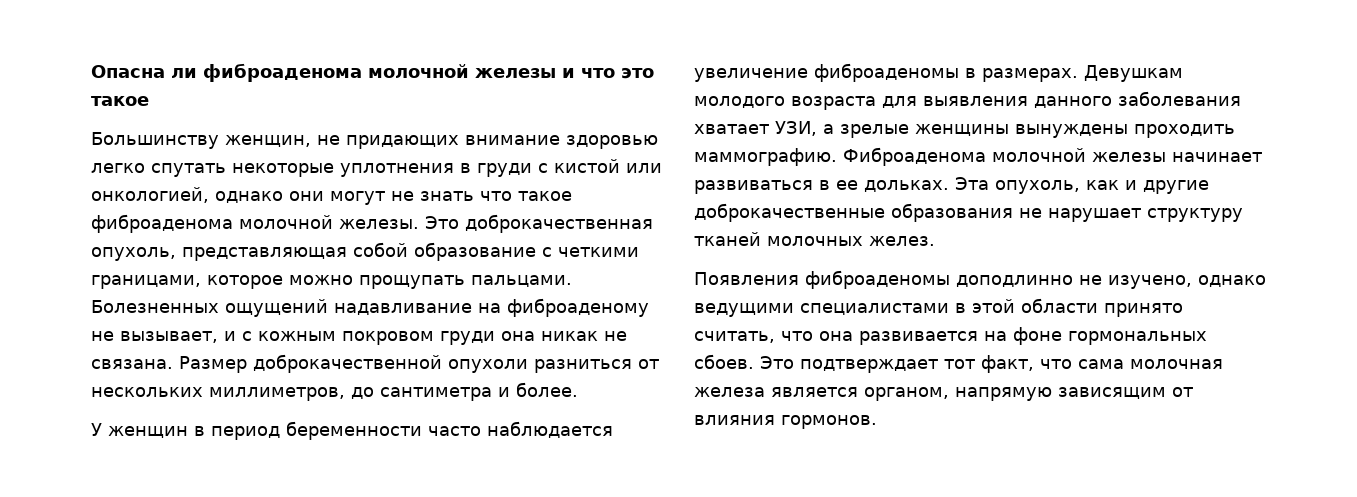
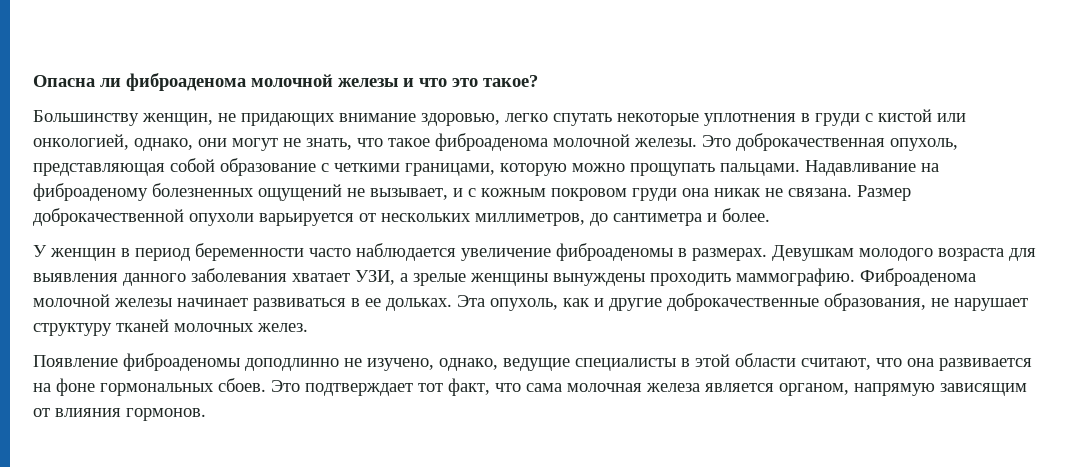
- Опасна ли фиброаденома молочной железы и что это такое
+ Опасна ли фиброаденома молочной железы и что это такое?
- Большинству женщин, не придающих внимание здоровью легко спутать некоторые уплотнения в груди с кистой или онкологией, однако они могут не знать что такое фиброаденома молочной железы.
+ Большинству женщин, не придающих внимание здоровью, легко спутать некоторые уплотнения в груди с кистой или онкологией, однако, они могут не знать, что такое фиброаденома молочной железы.
- Это доброкачественная опухоль, представляющая собой образование с четкими границами, которое можно прощупать пальцами.
+ Это доброкачественная опухоль, представляющая собой образование с четкими границами, которую можно прощупать пальцами.
- Болезненных ощущений надавливание на фиброаденому не вызывает, и с кожным покровом груди она никак не связана.
+ Надавливание на фиброаденому болезненных ощущений не вызывает, и с кожным покровом груди она никак не связана.
- Размер доброкачественной опухоли разниться от нескольких миллиметров, до сантиметра и более.
+ Размер доброкачественной опухоли варьируется от нескольких миллиметров, до сантиметра и более.
- Эта опухоль, как и другие доброкачественные образования не нарушает структуру тканей молочных желез.
+ Эта опухоль, как и другие доброкачественные образования, не нарушает структуру тканей молочных желез.
- Появления фиброаденомы доподлинно не изучено, однако ведущими специалистами в этой области принято считать, что она развивается на фоне гормональных сбоев.
+ Появление фиброаденомы доподлинно не изучено, однако, ведущие специалисты в этой области считают, что она развивается на фоне гормональных сбоев.

